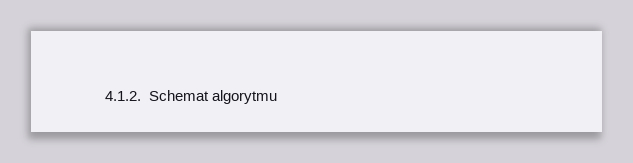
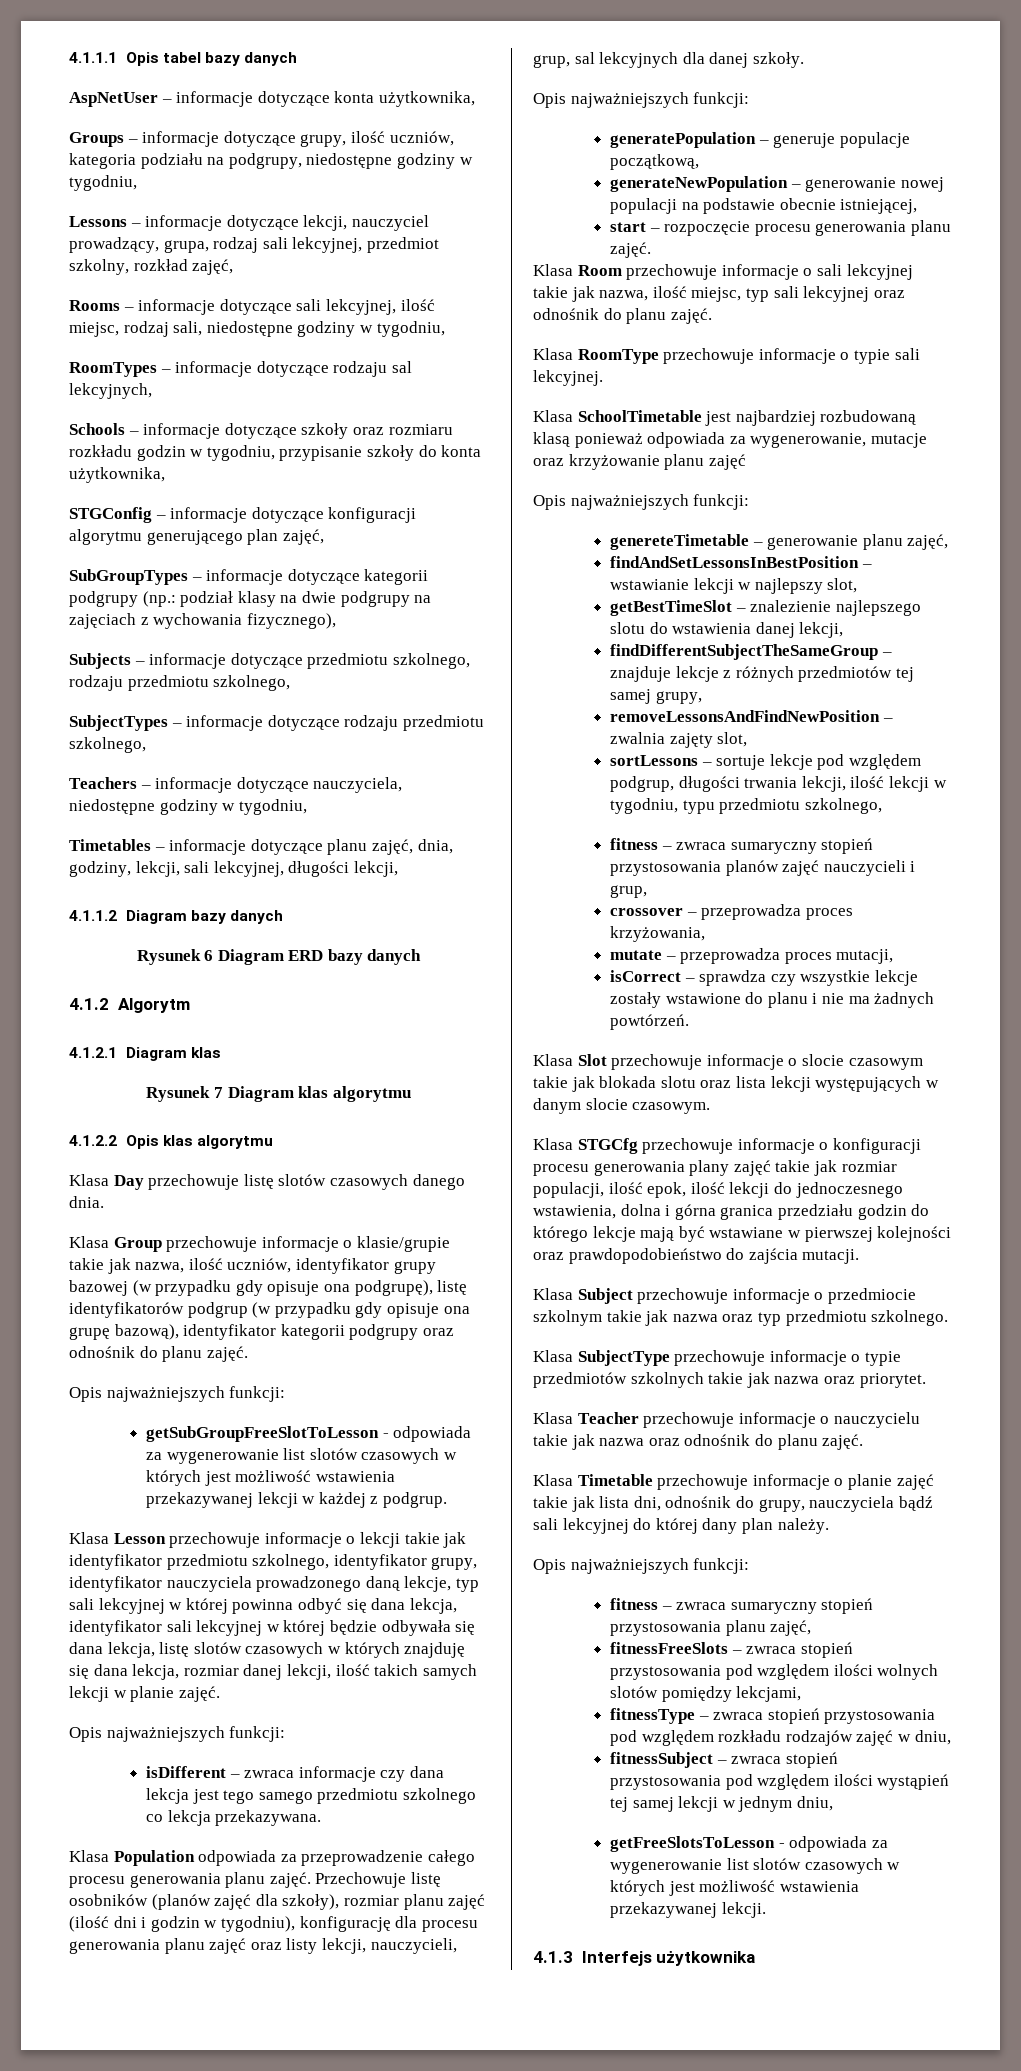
- 4.1.2. Schemat algorytmu
+ 4.1.1.1 Opis tabel bazy danych
+ AspNetUser – informacje dotyczące konta użytkownika,
+ Groups – informacje dotyczące grupy, ilość uczniów, kategoria podziału na podgrupy, niedostępne godziny w tygodniu,
+ Lessons – informacje dotyczące lekcji, nauczyciel prowadzący, grupa, rodzaj sali lekcyjnej, przedmiot szkolny, rozkład zajęć,
+ Rooms – informacje dotyczące sali lekcyjnej, ilość miejsc, rodzaj sali, niedostępne godziny w tygodniu,
+ RoomTypes – informacje dotyczące rodzaju sal lekcyjnych,
+ Schools – informacje dotyczące szkoły oraz rozmiaru rozkładu godzin w tygodniu, przypisanie szkoły do konta użytkownika,
+ STGConfig – informacje dotyczące konfiguracji algorytmu generującego plan zajęć,
+ SubGroupTypes – informacje dotyczące kategorii podgrupy (np.: podział klasy na dwie podgrupy na zajęciach z wychowania fizycznego),
+ Subjects – informacje dotyczące przedmiotu szkolnego, rodzaju przedmiotu szkolnego,
+ SubjectTypes – informacje dotyczące rodzaju przedmiotu szkolnego,
+ Teachers – informacje dotyczące nauczyciela, niedostępne godziny w tygodniu,
+ Timetables – informacje dotyczące planu zajęć, dnia, godziny, lekcji, sali lekcyjnej, długości lekcji,
+ 4.1.1.2 Diagram bazy danych
+ Rysunek 6 Diagram ERD bazy danych
+ 4.1.2 Algorytm
+ 4.1.2.1 Diagram klas
+ Rysunek 7 Diagram klas algorytmu
+ 4.1.2.2 Opis klas algorytmu
+ Klasa Day przechowuje listę slotów czasowych danego dnia.
+ Klasa Group przechowuje informacje o klasie/grupie takie jak nazwa, ilość uczniów, identyfikator grupy bazowej (w przypadku gdy opisuje ona podgrupę), listę identyfikatorów podgrup (w przypadku gdy opisuje ona grupę bazową), identyfikator kategorii podgrupy oraz odnośnik do planu zajęć.
+ Opis najważniejszych funkcji:
+ getSubGroupFreeSlotToLesson - odpowiada za wygenerowanie list slotów czasowych w których jest możliwość wstawienia przekazywanej lekcji w każdej z podgrup.
+ Klasa Lesson przechowuje informacje o lekcji takie jak identyfikator przedmiotu szkolnego, identyfikator grupy, identyfikator nauczyciela prowadzonego daną lekcje, typ sali lekcyjnej w której powinna odbyć się dana lekcja, identyfikator sali lekcyjnej w której będzie odbywała się dana lekcja, listę slotów czasowych w których znajduję się dana lekcja, rozmiar danej lekcji, ilość takich samych lekcji w planie zajęć.
+ Opis najważniejszych funkcji:
+ isDifferent – zwraca informacje czy dana lekcja jest tego samego przedmiotu szkolnego co lekcja przekazywana.
+ Klasa Population odpowiada za przeprowadzenie całego procesu generowania planu zajęć. Przechowuje listę osobników (planów zajęć dla szkoły), rozmiar planu zajęć (ilość dni i godzin w tygodniu), konfigurację dla procesu generowania planu zajęć oraz listy lekcji, nauczycieli, grup, sal lekcyjnych dla danej szkoły.
+ Opis najważniejszych funkcji:
+ generatePopulation – generuje populacje początkową,
+ generateNewPopulation – generowanie nowej populacji na podstawie obecnie istniejącej,
+ start – rozpoczęcie procesu generowania planu zajęć.
+ Klasa Room przechowuje informacje o sali lekcyjnej takie jak nazwa, ilość miejsc, typ sali lekcyjnej oraz odnośnik do planu zajęć.
+ Klasa RoomType przechowuje informacje o typie sali lekcyjnej.
+ Klasa SchoolTimetable jest najbardziej rozbudowaną klasą ponieważ odpowiada za wygenerowanie, mutacje oraz krzyżowanie planu zajęć
+ Opis najważniejszych funkcji:
+ genereteTimetable – generowanie planu zajęć,
+ findAndSetLessonsInBestPosition – wstawianie lekcji w najlepszy slot,
+ getBestTimeSlot – znalezienie najlepszego slotu do wstawienia danej lekcji,
+ findDifferentSubjectTheSameGroup – znajduje lekcje z różnych przedmiotów tej samej grupy,
+ removeLessonsAndFindNewPosition – zwalnia zajęty slot,
+ sortLessons – sortuje lekcje pod względem podgrup, długości trwania lekcji, ilość lekcji w tygodniu, typu przedmiotu szkolnego,
+ fitness – zwraca sumaryczny stopień przystosowania planów zajęć nauczycieli i grup,
+ crossover – przeprowadza proces krzyżowania,
+ mutate – przeprowadza proces mutacji,
+ isCorrect – sprawdza czy wszystkie lekcje zostały wstawione do planu i nie ma żadnych powtórzeń.
+ Klasa Slot przechowuje informacje o slocie czasowym takie jak blokada slotu oraz lista lekcji występujących w danym slocie czasowym.
+ Klasa STGCfg przechowuje informacje o konfiguracji procesu generowania plany zajęć takie jak rozmiar populacji, ilość epok, ilość lekcji do jednoczesnego wstawienia, dolna i górna granica przedziału godzin do którego lekcje mają być wstawiane w pierwszej kolejności oraz prawdopodobieństwo do zajścia mutacji.
+ Klasa Subject przechowuje informacje o przedmiocie szkolnym takie jak nazwa oraz typ przedmiotu szkolnego.
+ Klasa SubjectType przechowuje informacje o typie przedmiotów szkolnych takie jak nazwa oraz priorytet.
+ Klasa Teacher przechowuje informacje o nauczycielu takie jak nazwa oraz odnośnik do planu zajęć.
+ Klasa Timetable przechowuje informacje o planie zajęć takie jak lista dni, odnośnik do grupy, nauczyciela bądź sali lekcyjnej do której dany plan należy.
+ Opis najważniejszych funkcji:
+ fitness – zwraca sumaryczny stopień przystosowania planu zajęć,
+ fitnessFreeSlots – zwraca stopień przystosowania pod względem ilości wolnych slotów pomiędzy lekcjami,
+ fitnessType – zwraca stopień przystosowania pod względem rozkładu rodzajów zajęć w dniu,
+ fitnessSubject – zwraca stopień przystosowania pod względem ilości wystąpień tej samej lekcji w jednym dniu,
+ getFreeSlotsToLesson - odpowiada za wygenerowanie list slotów czasowych w których jest możliwość wstawienia przekazywanej lekcji.
+ 4.1.3 Interfejs użytkownika

